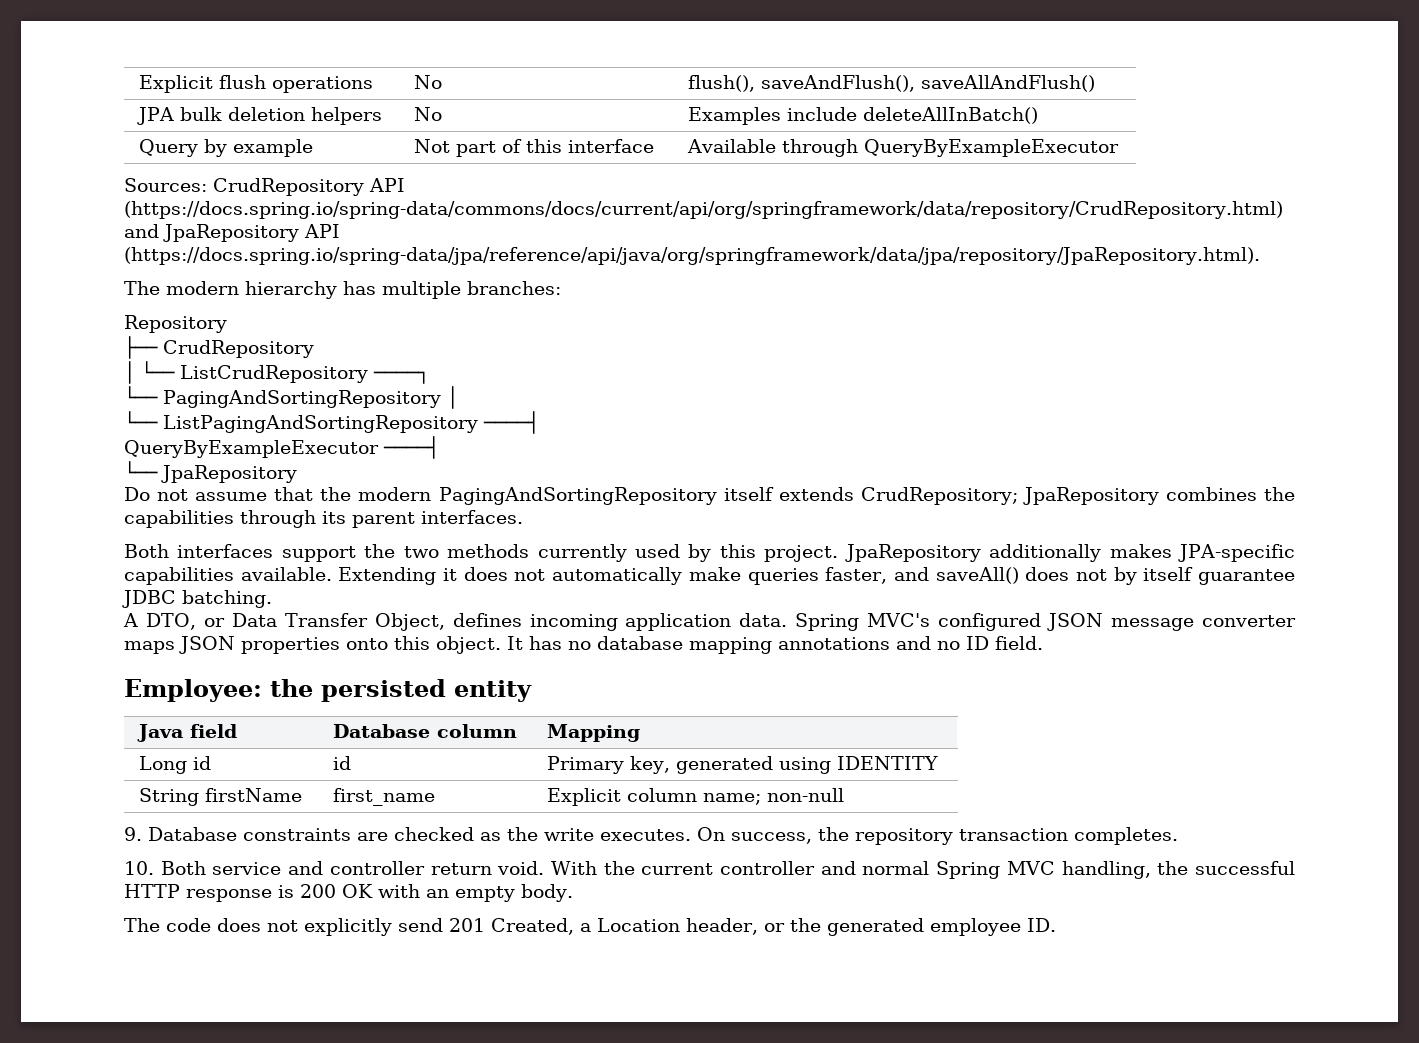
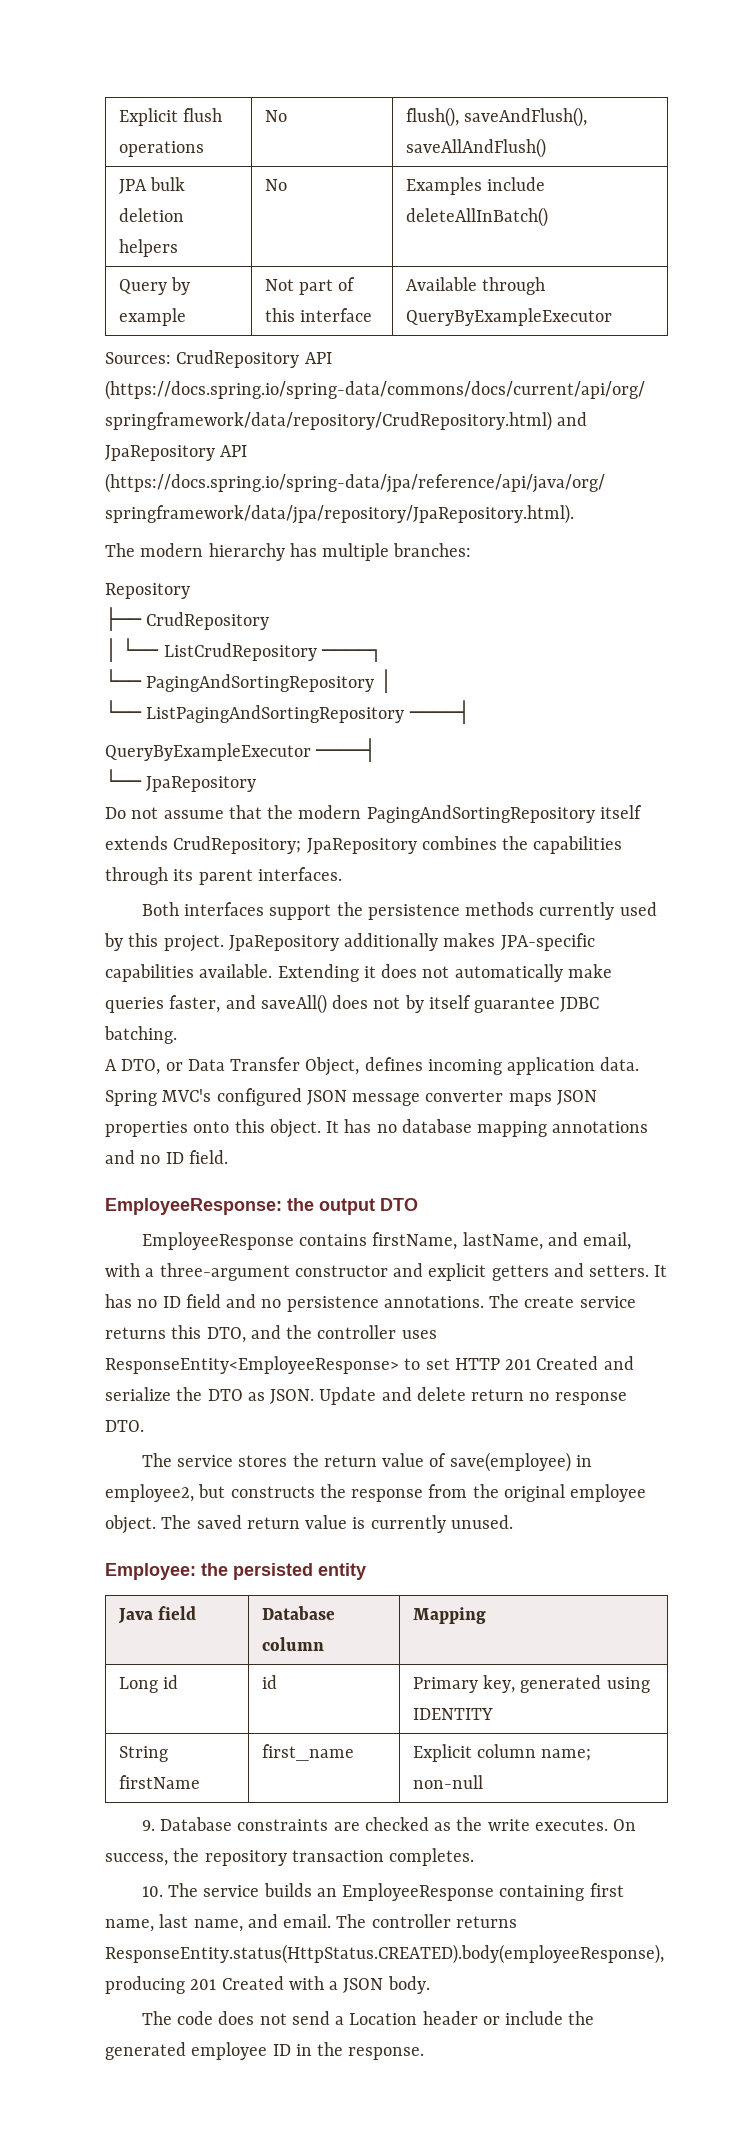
- Both interfaces support the two methods currently used by this project.
+ Both interfaces support the persistence methods currently used by this project.
+ EmployeeResponse: the output DTO
+ EmployeeResponse contains firstName, lastName, and email, with a three-argument constructor and explicit getters and setters. It has no ID field and no persistence annotations. The create service returns this DTO, and the controller uses ResponseEntity<EmployeeResponse> to set HTTP 201 Created and serialize the DTO as JSON. Update and delete return no response DTO.
+ The service stores the return value of save(employee) in employee2, but constructs the response from the original employee object. The saved return value is currently unused.
- 10. Both service and controller return void. With the current controller and normal Spring MVC handling, the successful HTTP response is 200 OK with an empty body.
+ 10. The service builds an EmployeeResponse containing first name, last name, and email. The controller returns ResponseEntity.status(HttpStatus.CREATED).body(employeeResponse), producing 201 Created with a JSON body.
- The code does not explicitly send 201 Created, a Location header, or the generated employee ID.
+ The code does not send a Location header or include the generated employee ID in the response.

